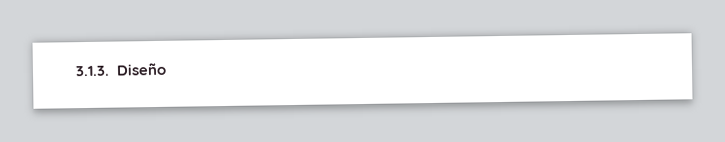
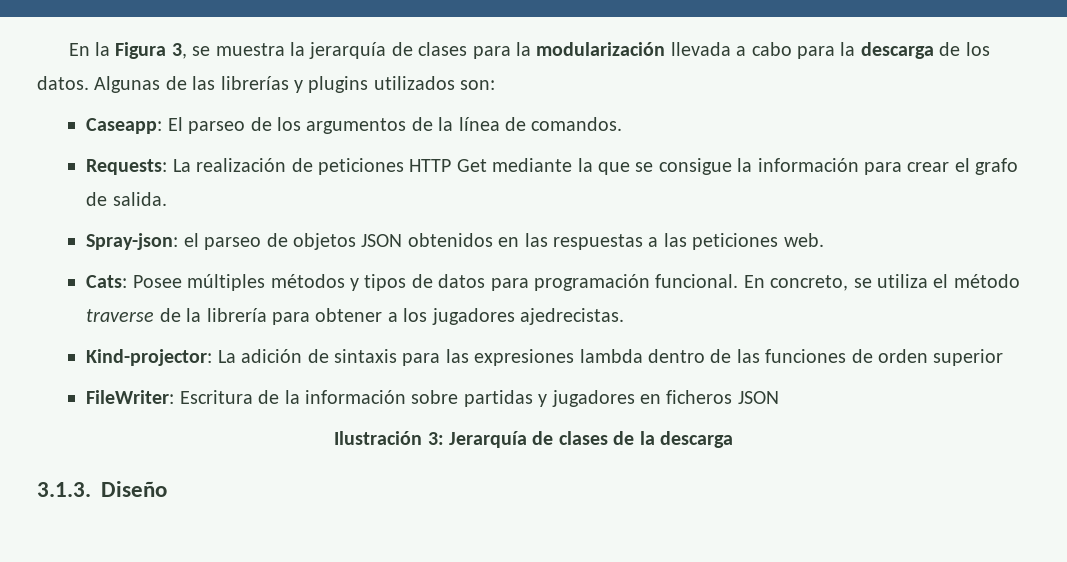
+ En la Figura 3, se muestra la jerarquía de clases para la modularización llevada a cabo para la descarga de los datos. Algunas de las librerías y plugins utilizados son:
+ Caseapp: El parseo de los argumentos de la línea de comandos.
+ Requests: La realización de peticiones HTTP Get mediante la que se consigue la información para crear el grafo de salida.
+ Spray-json: el parseo de objetos JSON obtenidos en las respuestas a las peticiones web.
+ Cats: Posee múltiples métodos y tipos de datos para programación funcional. En concreto, se utiliza el método traverse de la librería para obtener a los jugadores ajedrecistas.
+ Kind-projector: La adición de sintaxis para las expresiones lambda dentro de las funciones de orden superior
+ FileWriter: Escritura de la información sobre partidas y jugadores en ficheros JSON
+ Ilustración 3: Jerarquía de clases de la descarga

